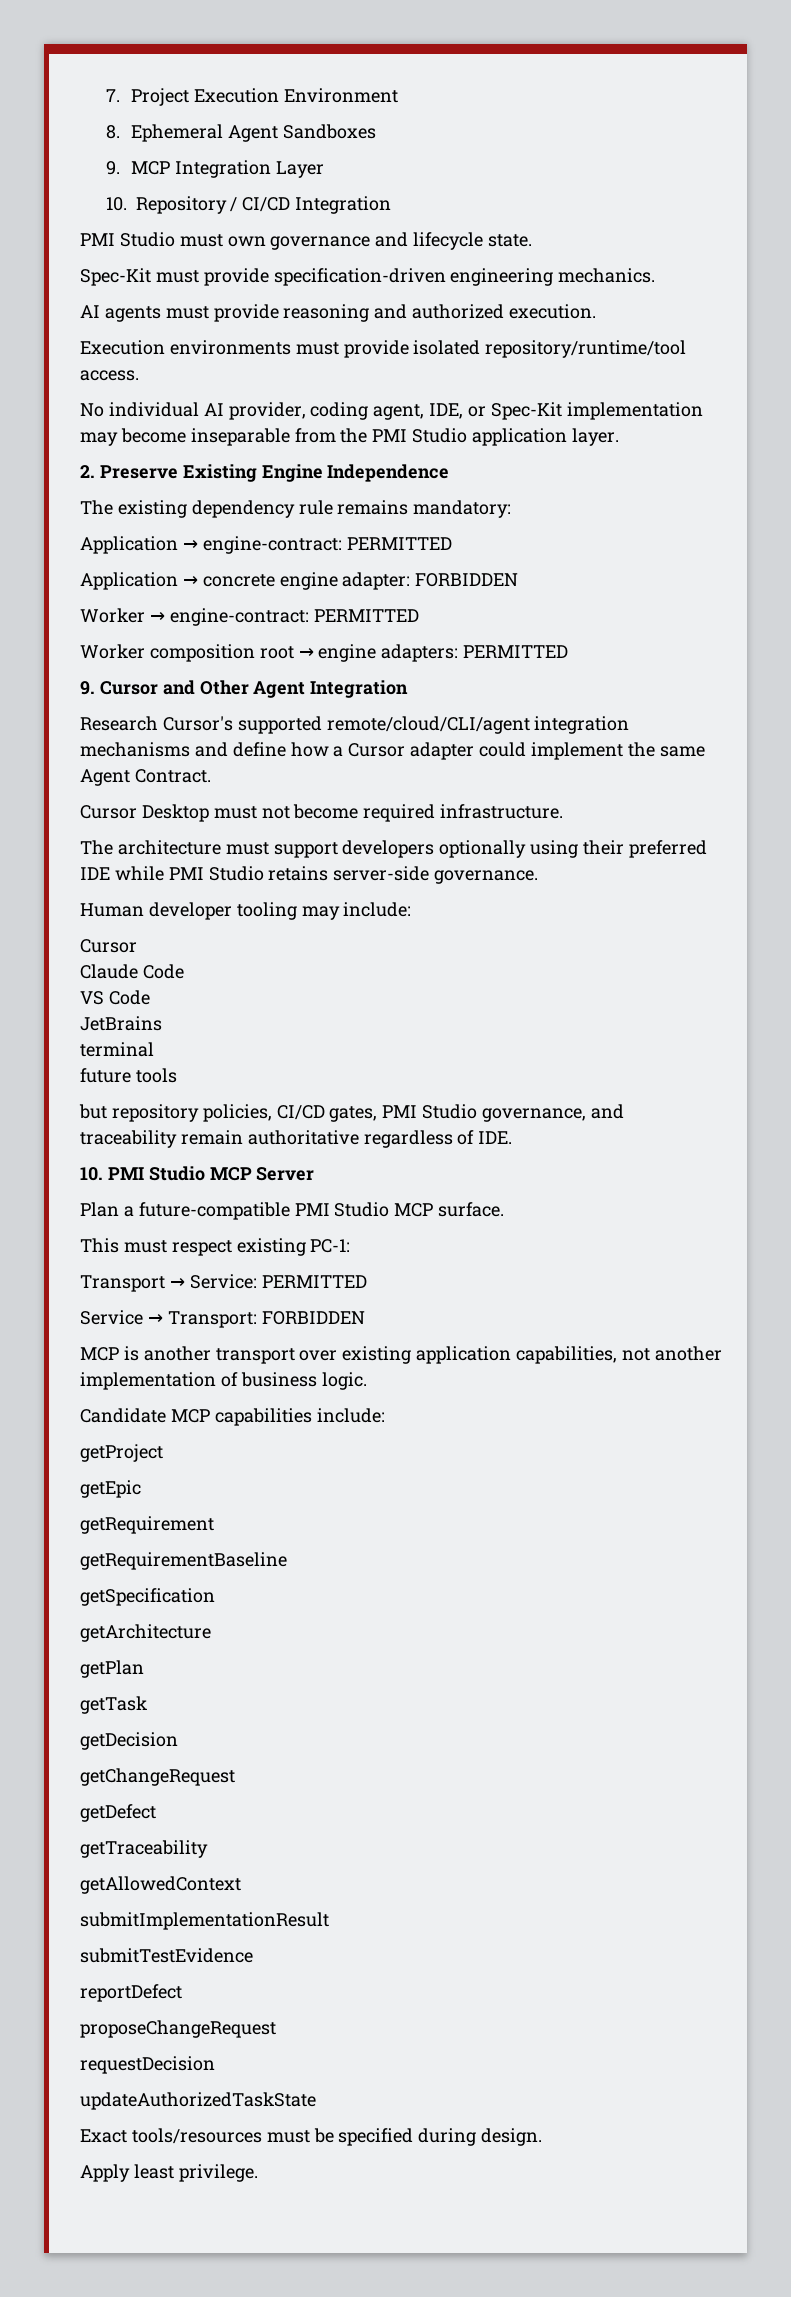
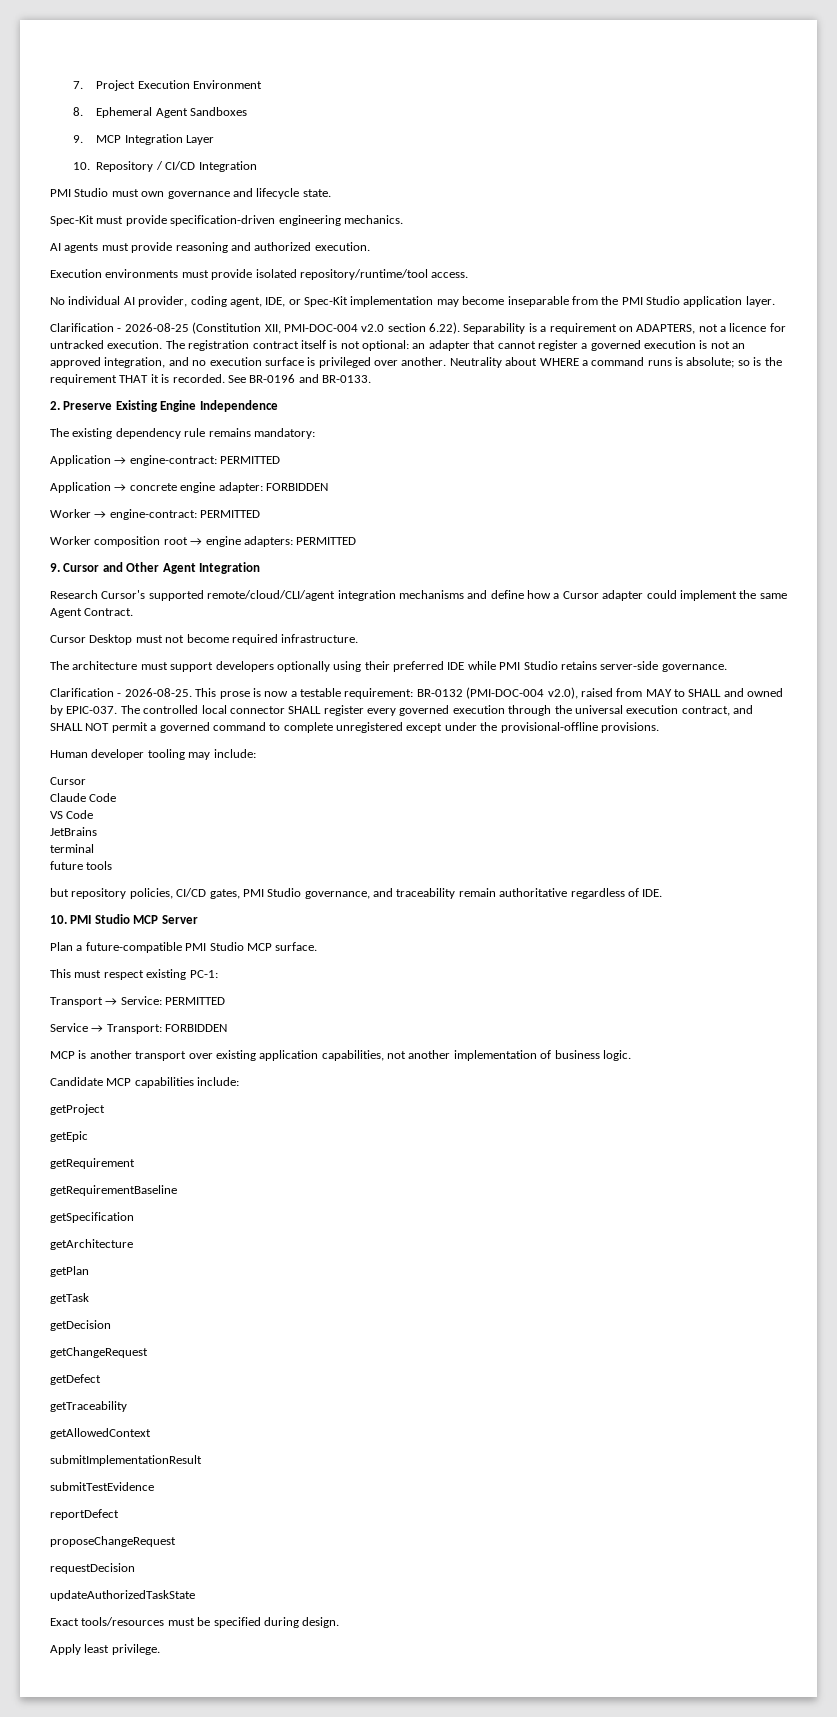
+ Clarification - 2026-08-25 (Constitution XII, PMI-DOC-004 v2.0 section 6.22). Separability is a requirement on ADAPTERS, not a licence for untracked execution. The registration contract itself is not optional: an adapter that cannot register a governed execution is not an approved integration, and no execution surface is privileged over another. Neutrality about WHERE a command runs is absolute; so is the requirement THAT it is recorded. See BR-0196 and BR-0133.
+ Clarification - 2026-08-25. This prose is now a testable requirement: BR-0132 (PMI-DOC-004 v2.0), raised from MAY to SHALL and owned by EPIC-037. The controlled local connector SHALL register every governed execution through the universal execution contract, and SHALL NOT permit a governed command to complete unregistered except under the provisional-offline provisions.

